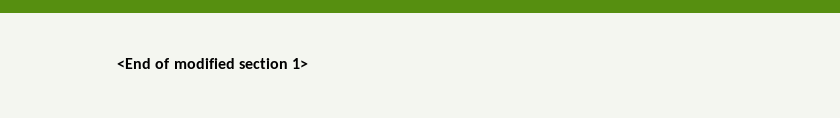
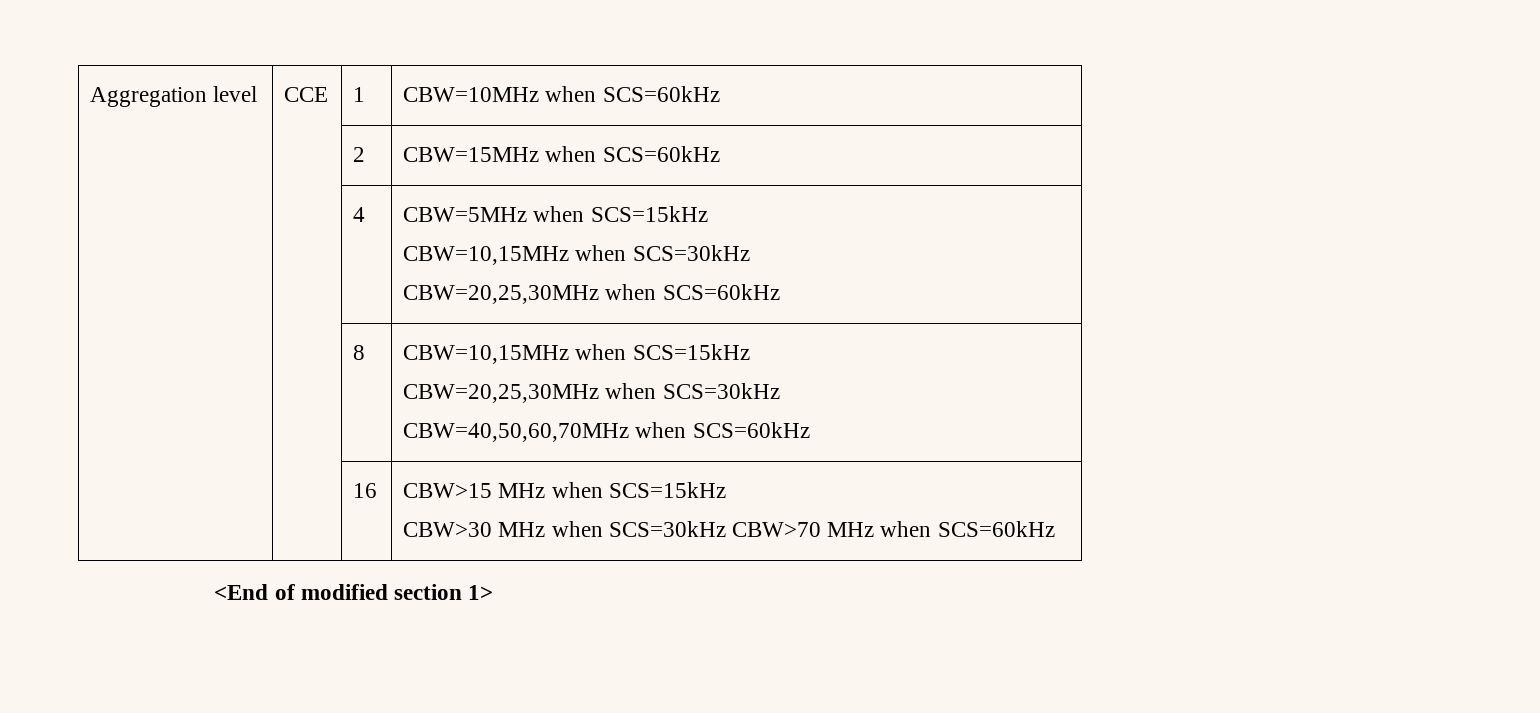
+ Aggregation level | CCE | 1 | CBW=10MHz when SCS=60kHz
+ | | 2 | CBW=15MHz when SCS=60kHz
+ | | 4 | CBW=5MHz when SCS=15kHz
+ CBW=10,15MHz when SCS=30kHz
+ CBW=20,25,30MHz when SCS=60kHz
+ | | 8 | CBW=10,15MHz when SCS=15kHz
+ CBW=20,25,30MHz when SCS=30kHz
+ CBW=40,50,60,70MHz when SCS=60kHz
+ | | 16 | CBW>15 MHz when SCS=15kHz
+ CBW>30 MHz when SCS=30kHz CBW>70 MHz when SCS=60kHz

